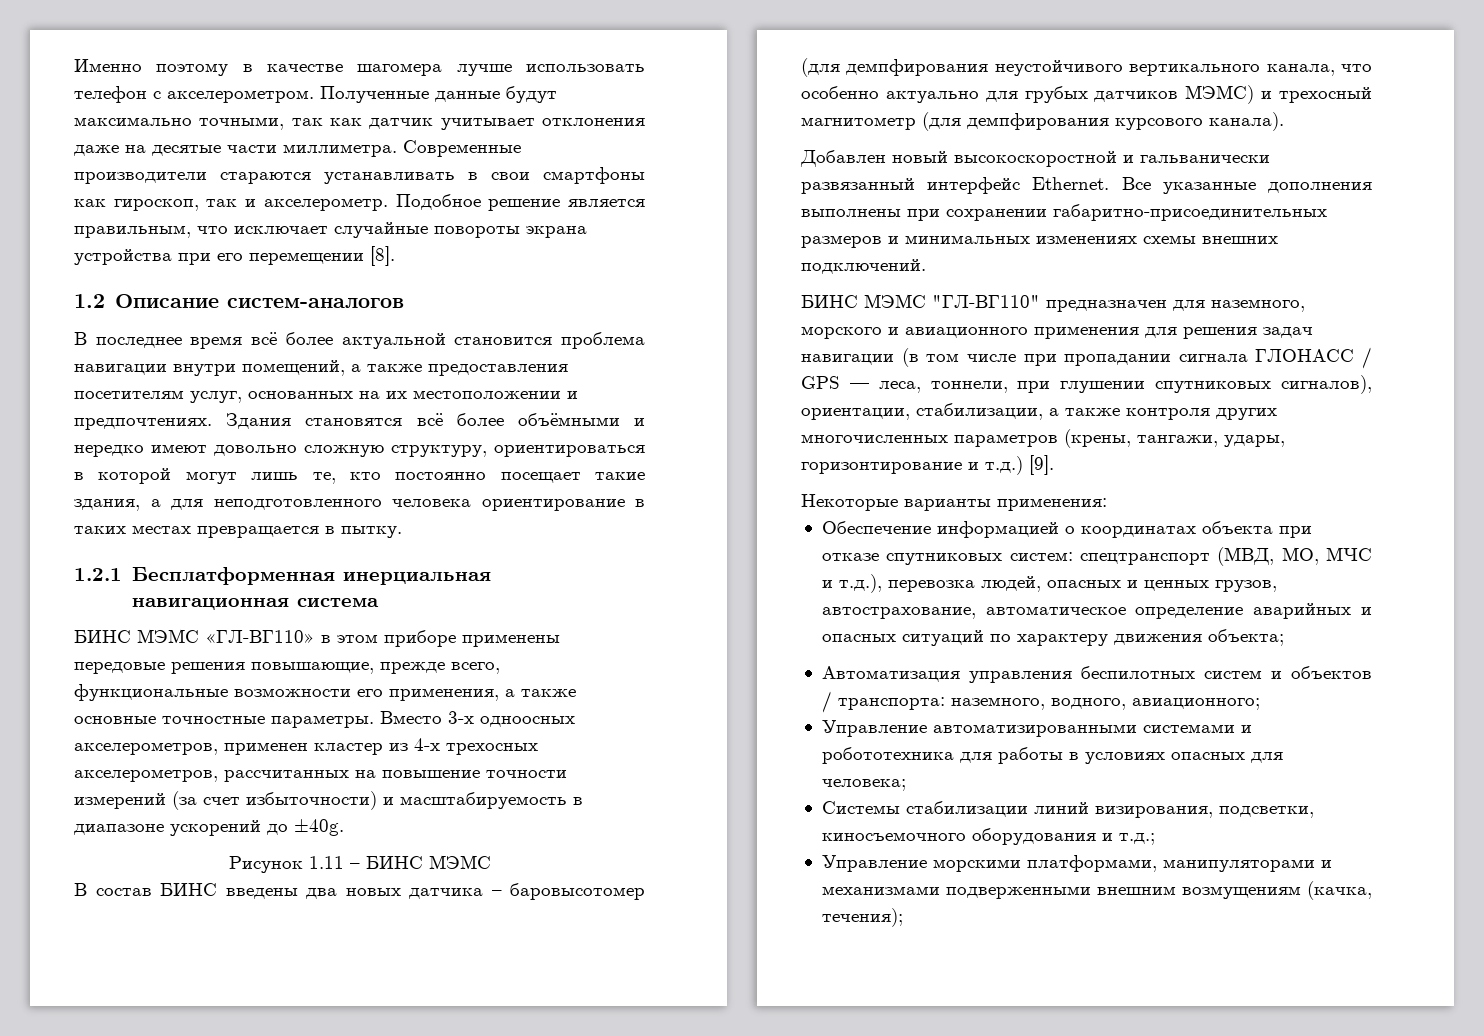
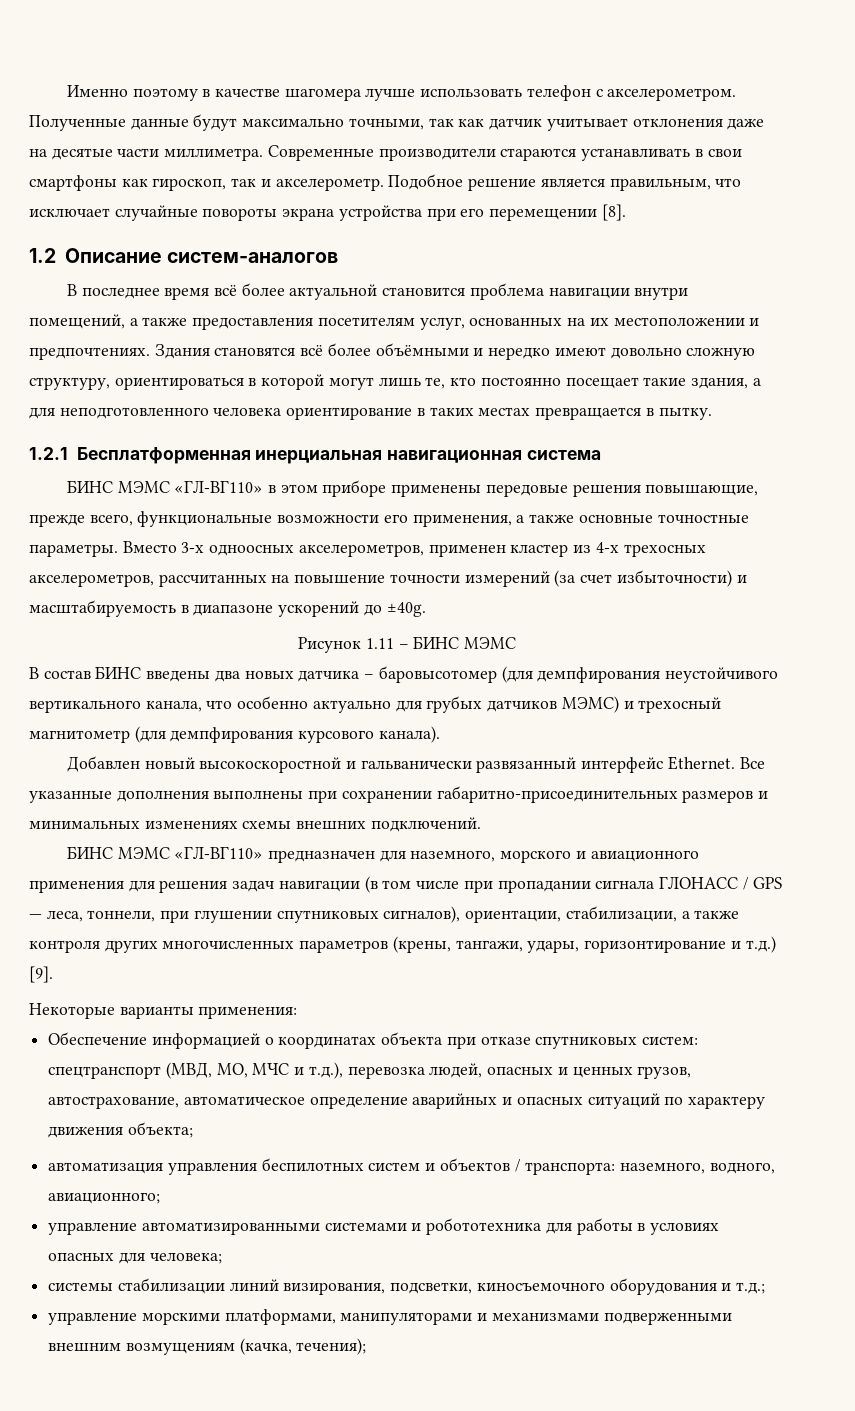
- БИНС МЭМС "ГЛ-ВГ110" предназначен для наземного, морского и авиационного применения для решения задач навигации (в том числе при пропадании сигнала ГЛОНАСС / GPS — леса, тоннели, при глушении спутниковых сигналов), ориентации, стабилизации, а также контроля других многочисленных параметров (крены, тангажи, удары, горизонтирование и т.д.) [9].
+ БИНС МЭМС «ГЛ-ВГ110» предназначен для наземного, морского и авиационного применения для решения задач навигации (в том числе при пропадании сигнала ГЛОНАСС / GPS — леса, тоннели, при глушении спутниковых сигналов), ориентации, стабилизации, а также контроля других многочисленных параметров (крены, тангажи, удары, горизонтирование и т.д.) [9].
- Автоматизация управления беспилотных систем и объектов / транспорта: наземного, водного, авиационного;
+ автоматизация управления беспилотных систем и объектов / транспорта: наземного, водного, авиационного;
- Управление автоматизированными системами и робототехника для работы в условиях опасных для человека;
+ управление автоматизированными системами и робототехника для работы в условиях опасных для человека;
- Системы стабилизации линий визирования, подсветки, киносъемочного оборудования и т.д.;
+ системы стабилизации линий визирования, подсветки, киносъемочного оборудования и т.д.;
- Управление морскими платформами, манипуляторами и механизмами подверженными внешним возмущениям (качка, течения);
+ управление морскими платформами, манипуляторами и механизмами подверженными внешним возмущениям (качка, течения);

